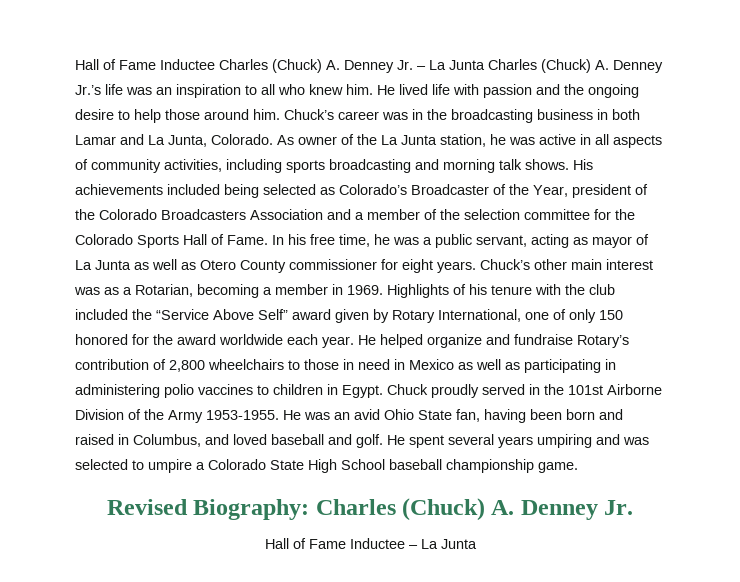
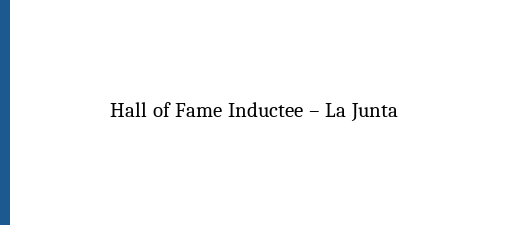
- Hall of Fame Inductee Charles (Chuck) A. Denney Jr. – La Junta Charles (Chuck) A. Denney Jr.’s life was an inspiration to all who knew him. He lived life with passion and the ongoing desire to help those around him. Chuck’s career was in the broadcasting business in both Lamar and La Junta, Colorado. As owner of the La Junta station, he was active in all aspects of community activities, including sports broadcasting and morning talk shows. His achievements included being selected as Colorado’s Broadcaster of the Year, president of the Colorado Broadcasters Association and a member of the selection committee for the Colorado Sports Hall of Fame. In his free time, he was a public servant, acting as mayor of La Junta as well as Otero County commissioner for eight years. Chuck’s other main interest was as a Rotarian, becoming a member in 1969. Highlights of his tenure with the club included the “Service Above Self” award given by Rotary International, one of only 150 honored for the award worldwide each year. He helped organize and fundraise Rotary’s contribution of 2,800 wheelchairs to those in need in Mexico as well as participating in administering polio vaccines to children in Egypt. Chuck proudly served in the 101st Airborne Division of the Army 1953-1955. He was an avid Ohio State fan, having been born and raised in Columbus, and loved baseball and golf. He spent several years umpiring and was selected to umpire a Colorado State High School baseball championship game.
- Revised Biography: Charles (Chuck) A. Denney Jr.

